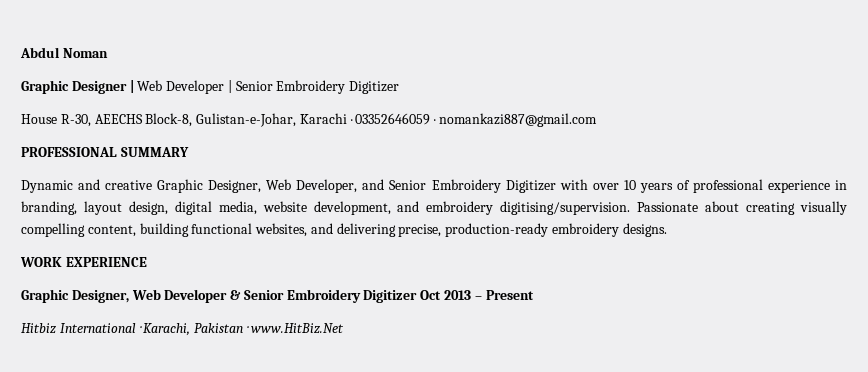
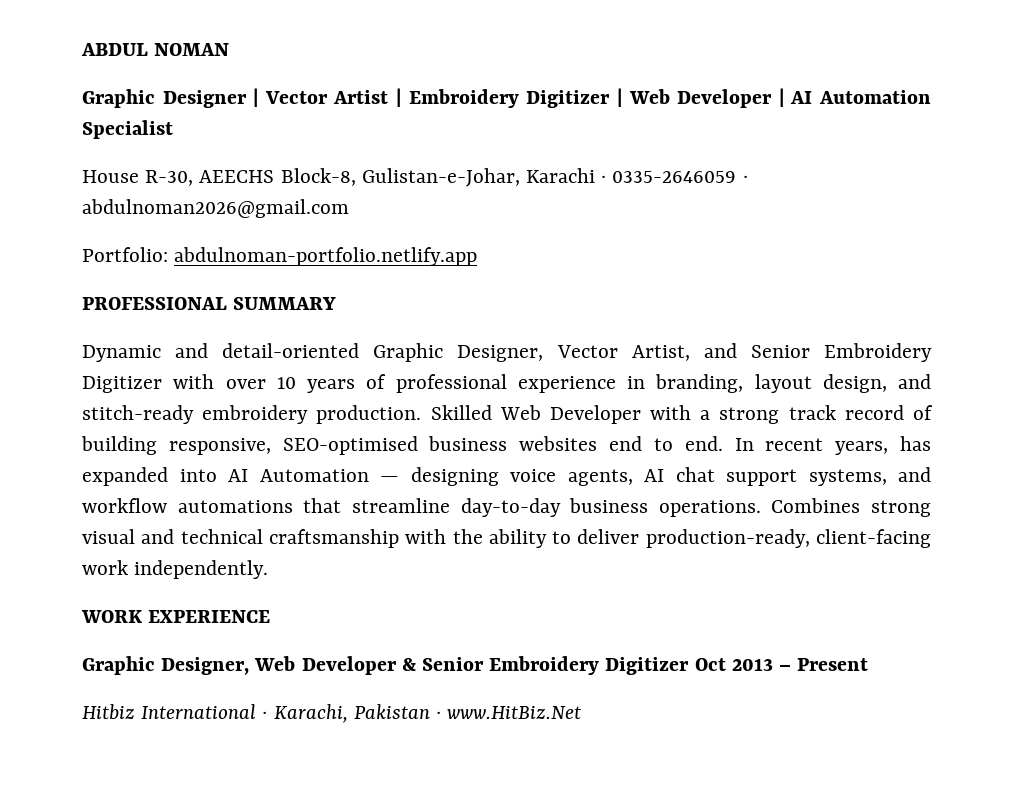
- Abdul Noman
+ ABDUL NOMAN
- Graphic Designer | Web Developer | Senior Embroidery Digitizer
+ Graphic Designer | Vector Artist | Embroidery Digitizer | Web Developer | AI Automation Specialist
- House R-30, AEECHS Block-8, Gulistan-e-Johar, Karachi · 03352646059 · nomankazi887@gmail.com
+ House R-30, AEECHS Block-8, Gulistan-e-Johar, Karachi · 0335-2646059 · abdulnoman2026@gmail.com
+ Portfolio: abdulnoman-portfolio.netlify.app
- Dynamic and creative Graphic Designer, Web Developer, and Senior Embroidery Digitizer with over 10 years of professional experience in branding, layout design, digital media, website development, and embroidery digitising/supervision. Passionate about creating visually compelling content, building functional websites, and delivering precise, production-ready embroidery designs.
+ Dynamic and detail-oriented Graphic Designer, Vector Artist, and Senior Embroidery Digitizer with over 10 years of professional experience in branding, layout design, and stitch-ready embroidery production. Skilled Web Developer with a strong track record of building responsive, SEO-optimised business websites end to end. In recent years, has expanded into AI Automation — designing voice agents, AI chat support systems, and workflow automations that streamline day-to-day business operations. Combines strong visual and technical craftsmanship with the ability to deliver production-ready, client-facing work independently.

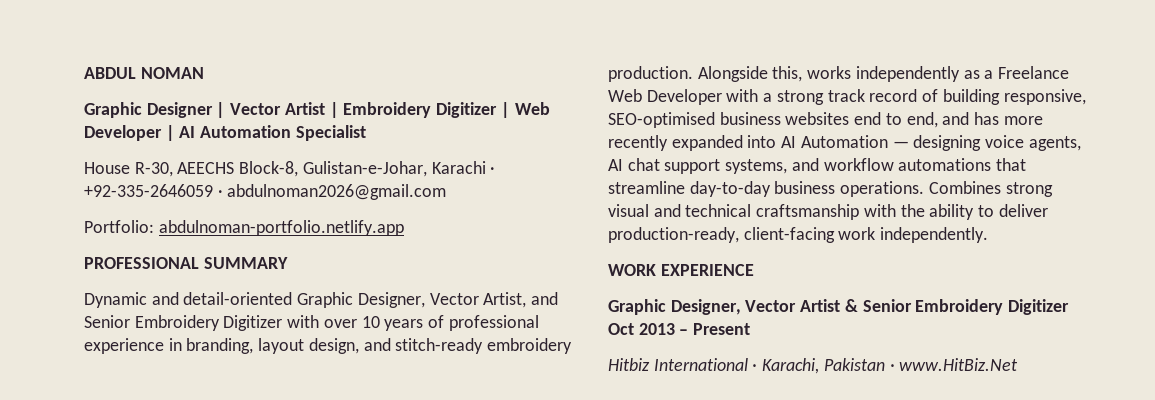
- House R-30, AEECHS Block-8, Gulistan-e-Johar, Karachi · 0335-2646059 · abdulnoman2026@gmail.com
+ House R-30, AEECHS Block-8, Gulistan-e-Johar, Karachi · +92-335-2646059 · abdulnoman2026@gmail.com
- Skilled Web Developer with a strong track record of building responsive, SEO-optimised business websites end to end. In recent years, has expanded into AI Automation — designing voice agents, AI chat support systems, and workflow automations that streamline day-to-day business operations.
+ Alongside this, works independently as a Freelance Web Developer with a strong track record of building responsive, SEO-optimised business websites end to end, and has more recently expanded into AI Automation — designing voice agents, AI chat support systems, and workflow automations that streamline day-to-day business operations.
- Graphic Designer, Web Developer & Senior Embroidery Digitizer Oct 2013 – Present
+ Graphic Designer, Vector Artist & Senior Embroidery Digitizer Oct 2013 – Present

